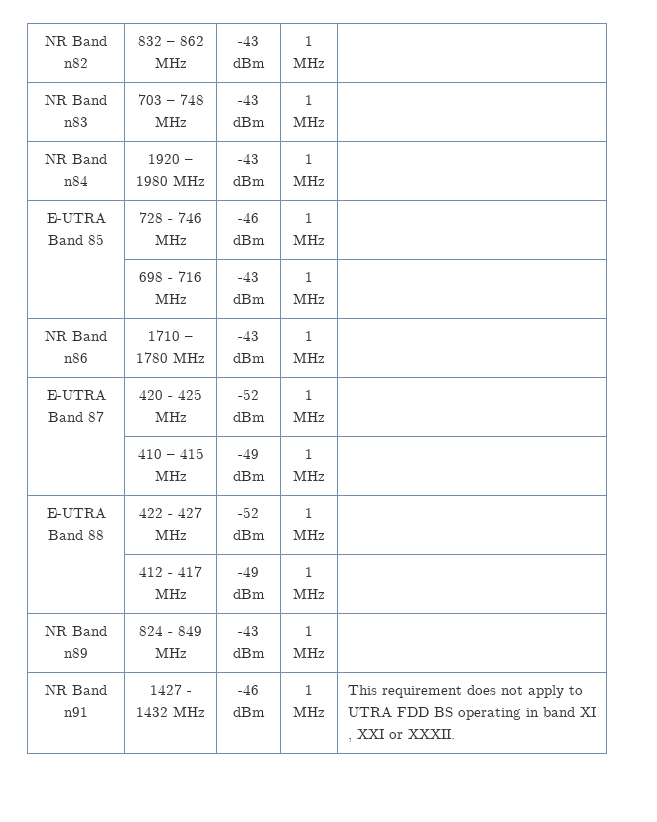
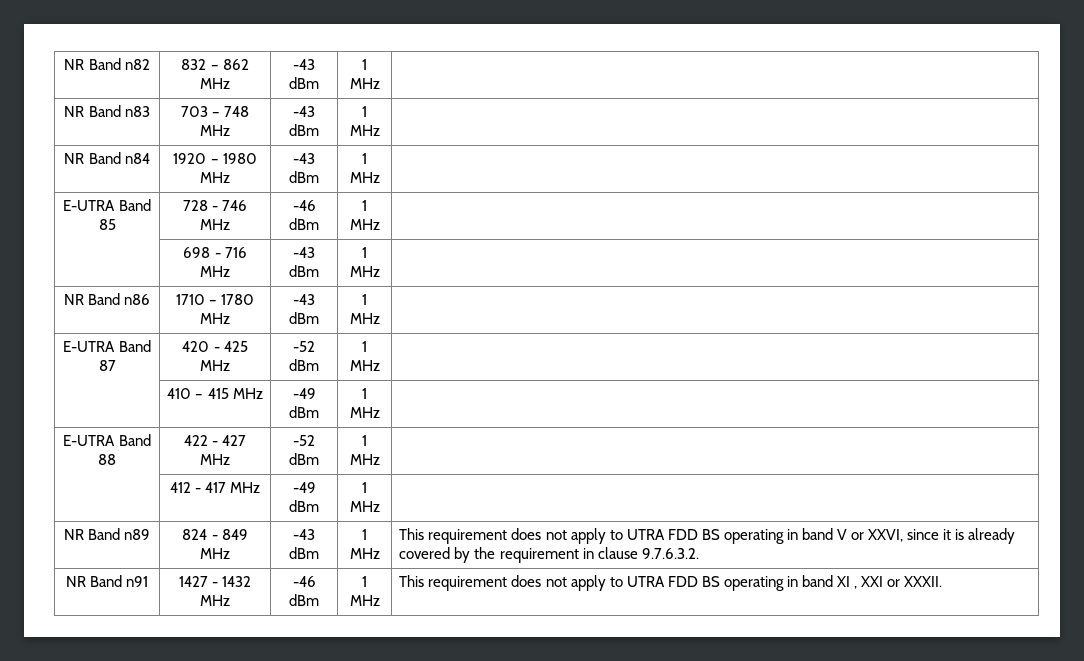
- NR Band n89 | 824 - 849 MHz | -43 dBm | 1 MHz |
+ NR Band n89 | 824 - 849 MHz | -43 dBm | 1 MHz | This requirement does not apply to UTRA FDD BS operating in band V or XXVI, since it is already covered by the requirement in clause 9.7.6.3.2.

